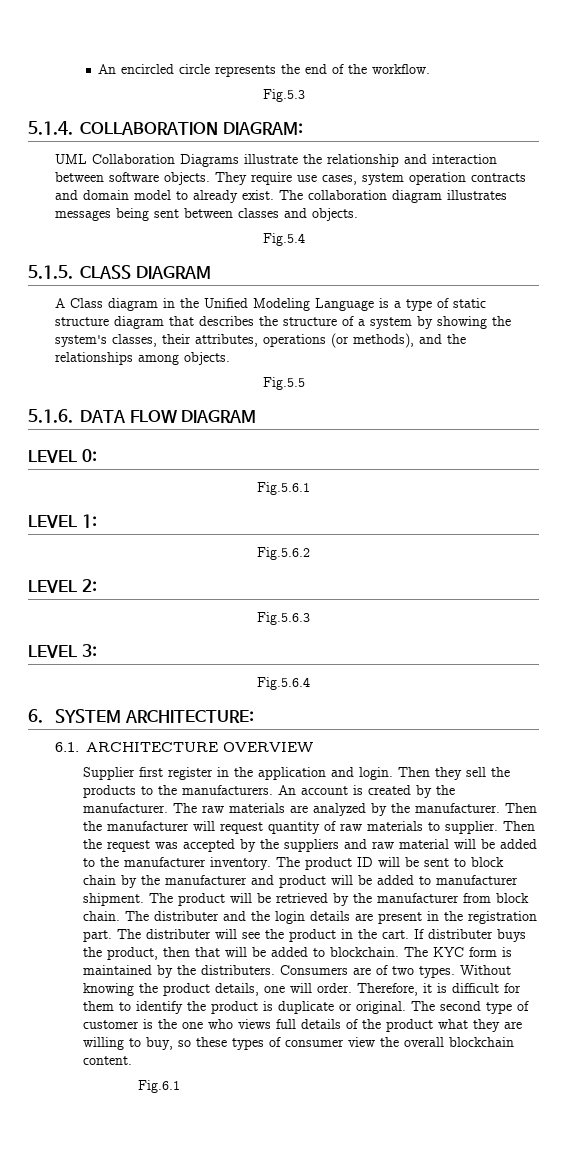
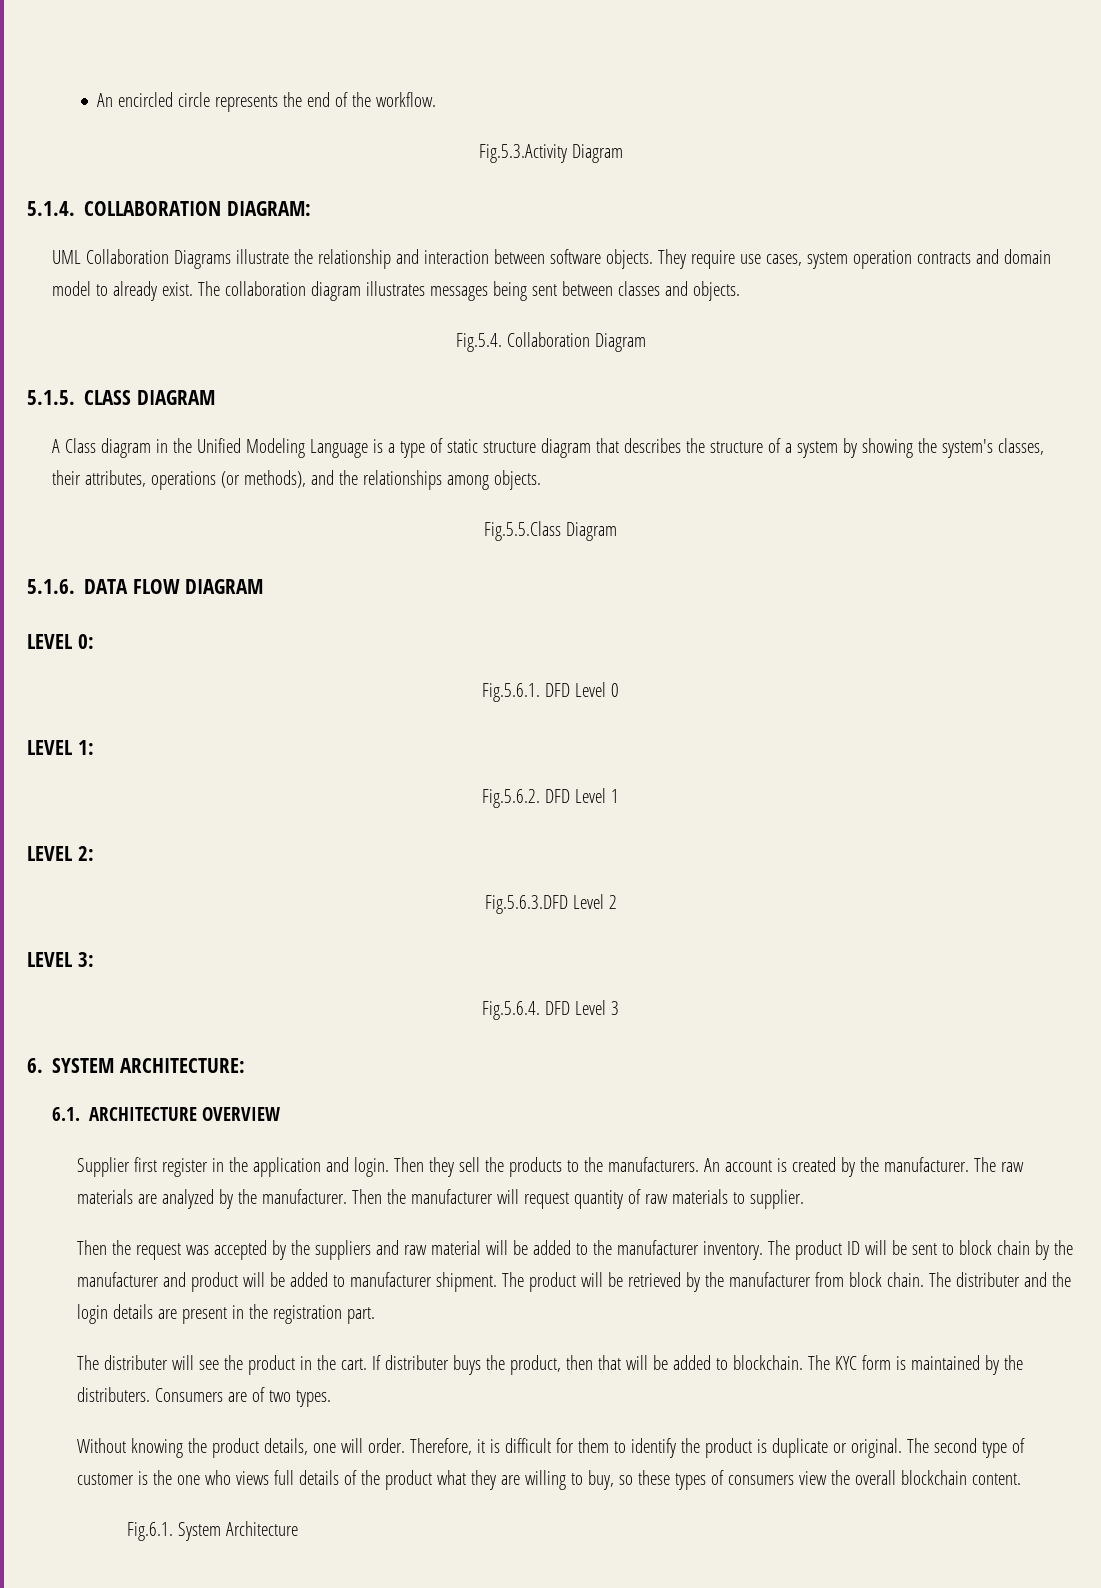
- Fig.5.3
+ Fig.5.3.Activity Diagram
- Fig.5.4
+ Fig.5.4. Collaboration Diagram
- Fig.5.5
+ Fig.5.5.Class Diagram
- Fig.5.6.1
+ Fig.5.6.1. DFD Level 0
  LEVEL 1:
- Fig.5.6.2
+ Fig.5.6.2. DFD Level 1
- Fig.5.6.3
+ Fig.5.6.3.DFD Level 2
- Fig.5.6.4
+ Fig.5.6.4. DFD Level 3
- Then the manufacturer will request quantity of raw materials to supplier. Then the request was accepted by the suppliers and raw material will be added to the manufacturer inventory.
+ Then the manufacturer will request quantity of raw materials to supplier.
+ Then the request was accepted by the suppliers and raw material will be added to the manufacturer inventory.
- The distributer and the login details are present in the registration part. The distributer will see the product in the cart.
+ The distributer and the login details are present in the registration part.
+ The distributer will see the product in the cart.
- Consumers are of two types. Without knowing the product details, one will order.
+ Consumers are of two types.
+ Without knowing the product details, one will order.
- The second type of customer is the one who views full details of the product what they are willing to buy, so these types of consumer view the overall blockchain content.
+ The second type of customer is the one who views full details of the product what they are willing to buy, so these types of consumers view the overall blockchain content.
- Fig.6.1
+ Fig.6.1. System Architecture

